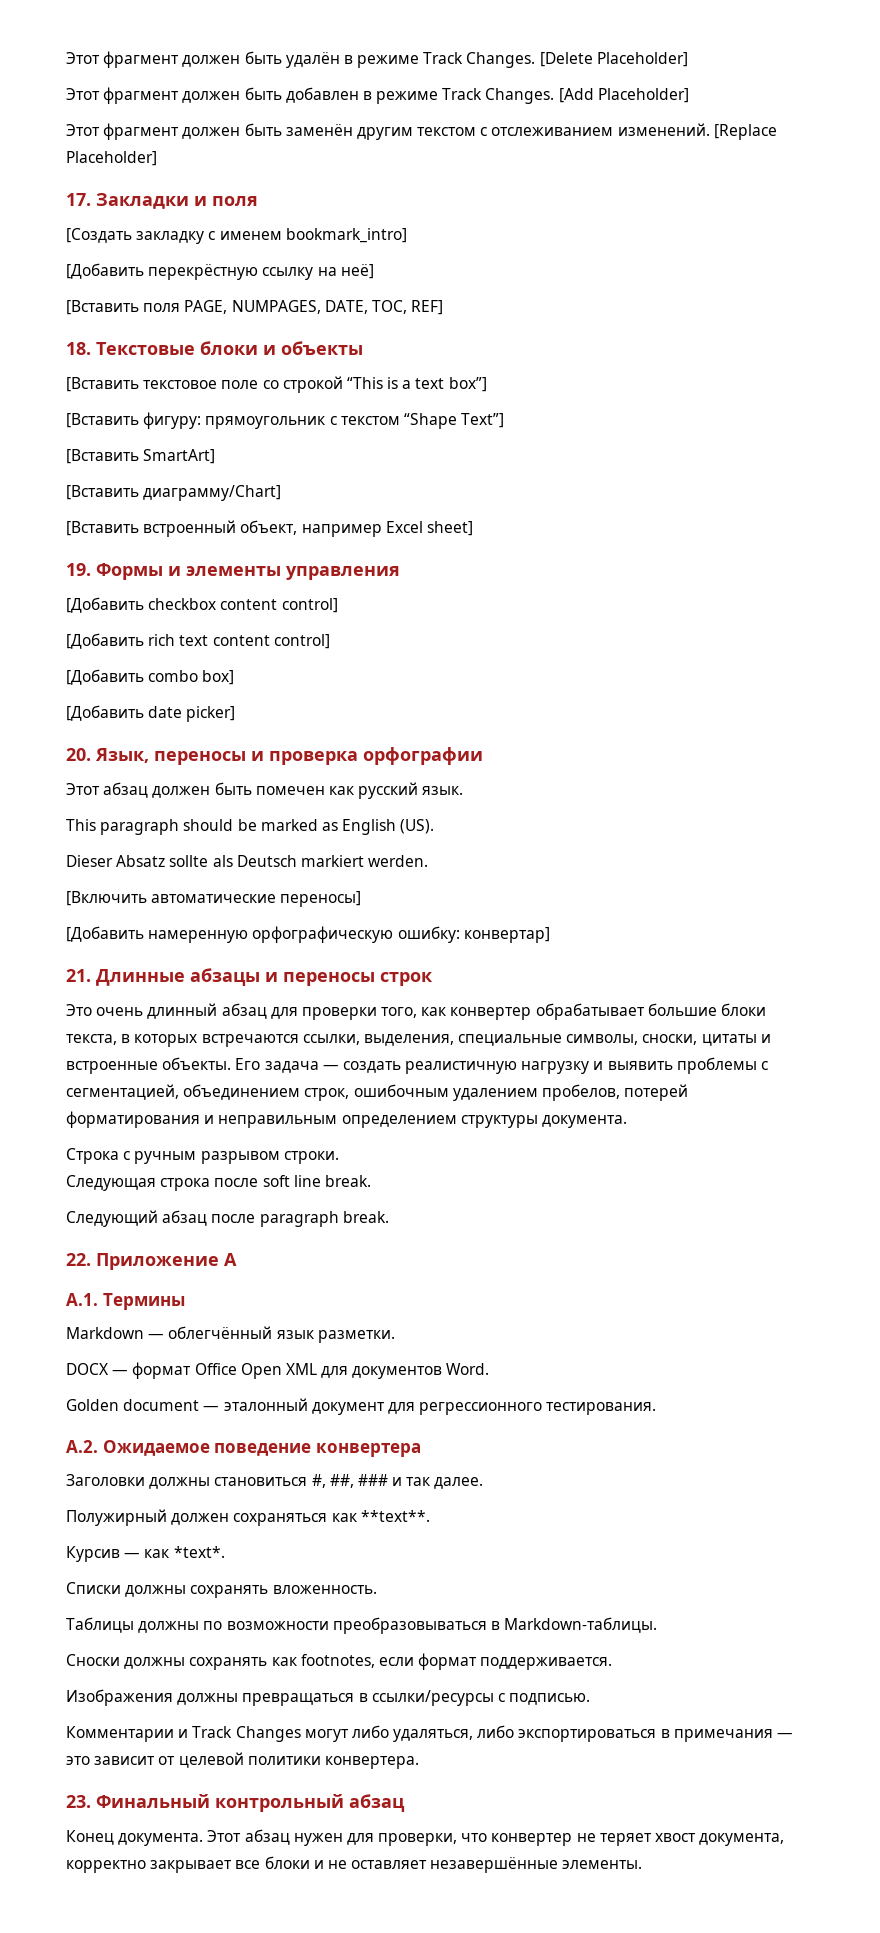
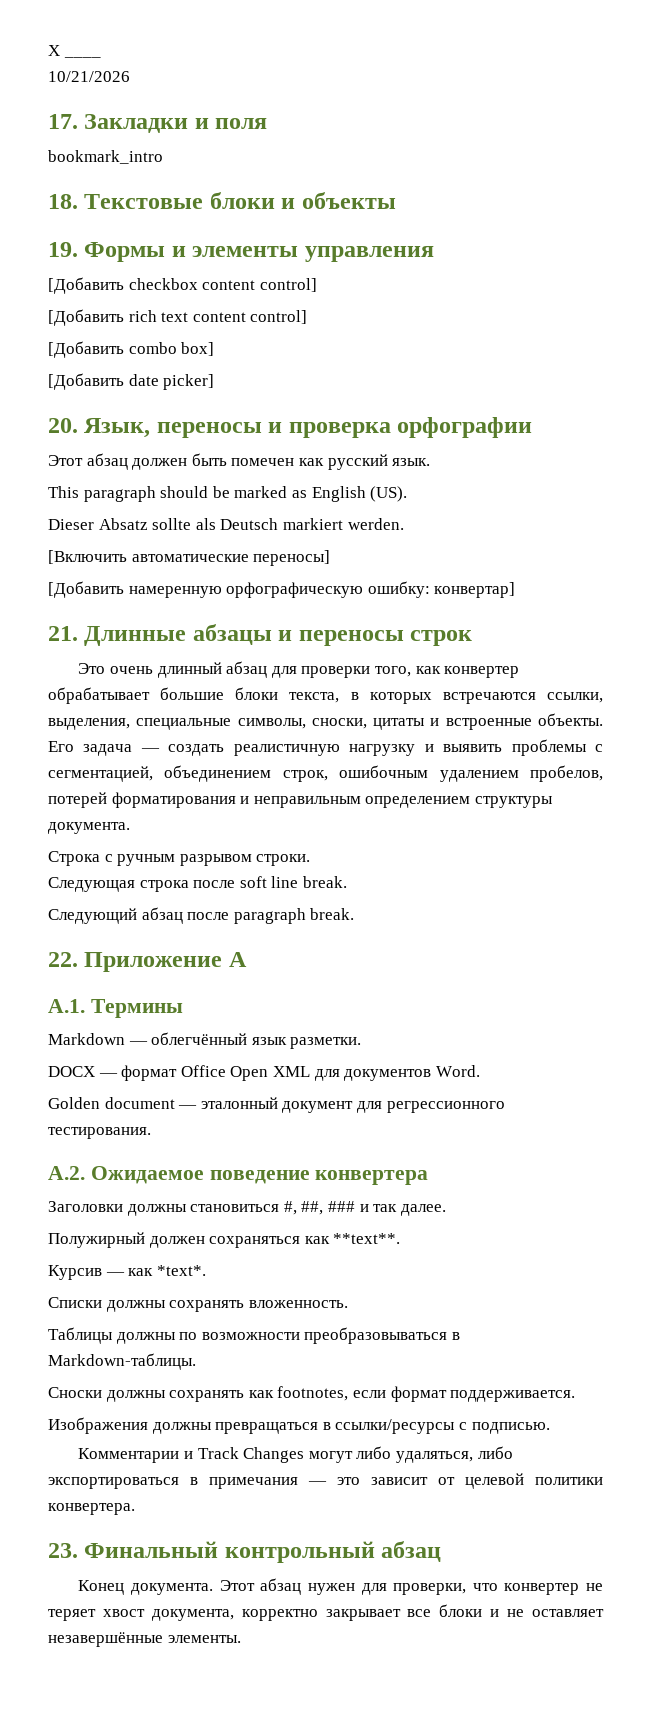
- Этот фрагмент должен быть удалён в режиме Track Changes. [Delete Placeholder]
- Этот фрагмент должен быть добавлен в режиме Track Changes. [Add Placeholder]
- Этот фрагмент должен быть заменён другим текстом с отслеживанием изменений. [Replace Placeholder]
+ X ____
+ 10/21/2026
  17. Закладки и поля
- [Создать закладку с именем bookmark_intro]
- [Добавить перекрёстную ссылку на неё]
- [Вставить поля PAGE, NUMPAGES, DATE, TOC, REF]
+ bookmark_intro
- [Вставить текстовое поле со строкой “This is a text box”]
- [Вставить фигуру: прямоугольник с текстом “Shape Text”]
- [Вставить SmartArt]
- [Вставить диаграмму/Chart]
- [Вставить встроенный объект, например Excel sheet]

